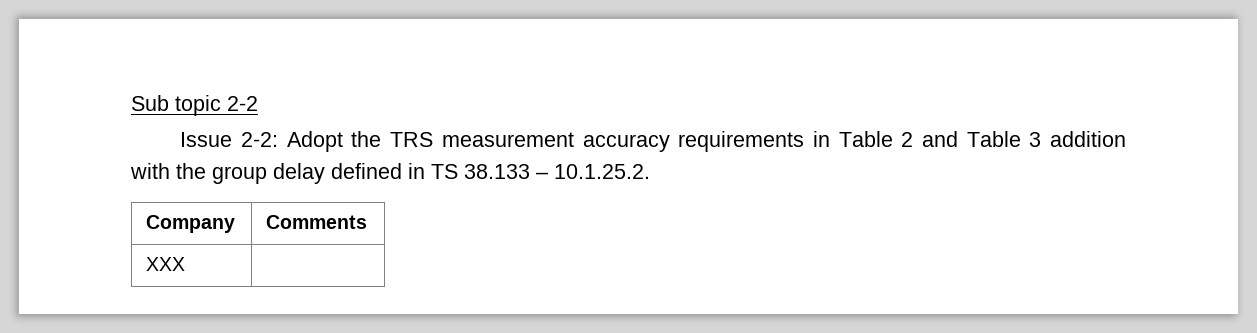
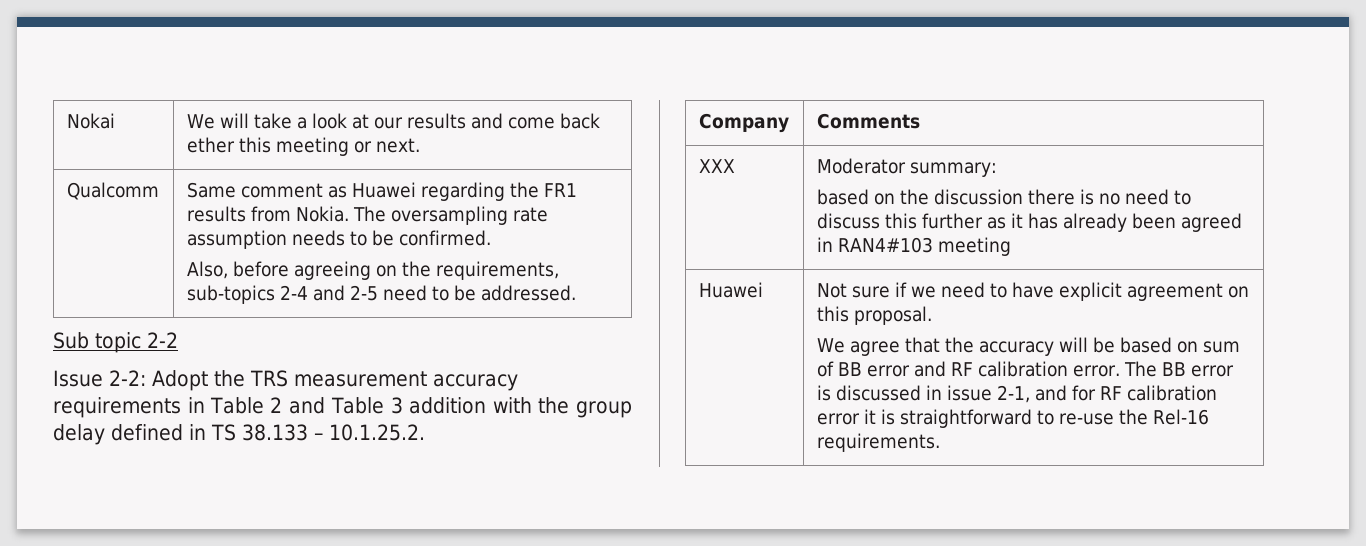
+ Nokai | We will take a look at our results and come back ether this meeting or next.
+ Qualcomm | Same comment as Huawei regarding the FR1 results from Nokia. The oversampling rate assumption needs to be confirmed.
+ Also, before agreeing on the requirements, sub-topics 2-4 and 2-5 need to be addressed.
- XXX |
+ XXX | Moderator summary:
+ based on the discussion there is no need to discuss this further as it has already been agreed in RAN4#103 meeting
+ Huawei | Not sure if we need to have explicit agreement on this proposal.
+ We agree that the accuracy will be based on sum of BB error and RF calibration error. The BB error is discussed in issue 2-1, and for RF calibration error it is straightforward to re-use the Rel-16 requirements.

